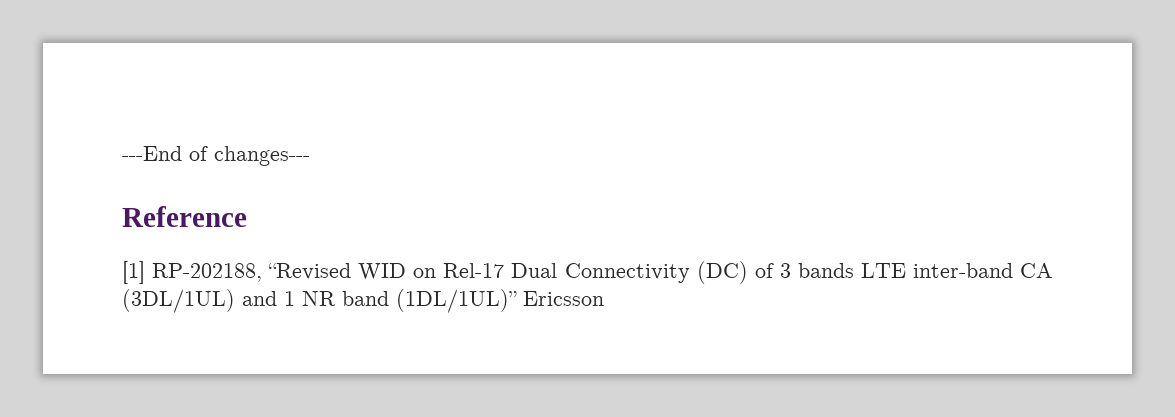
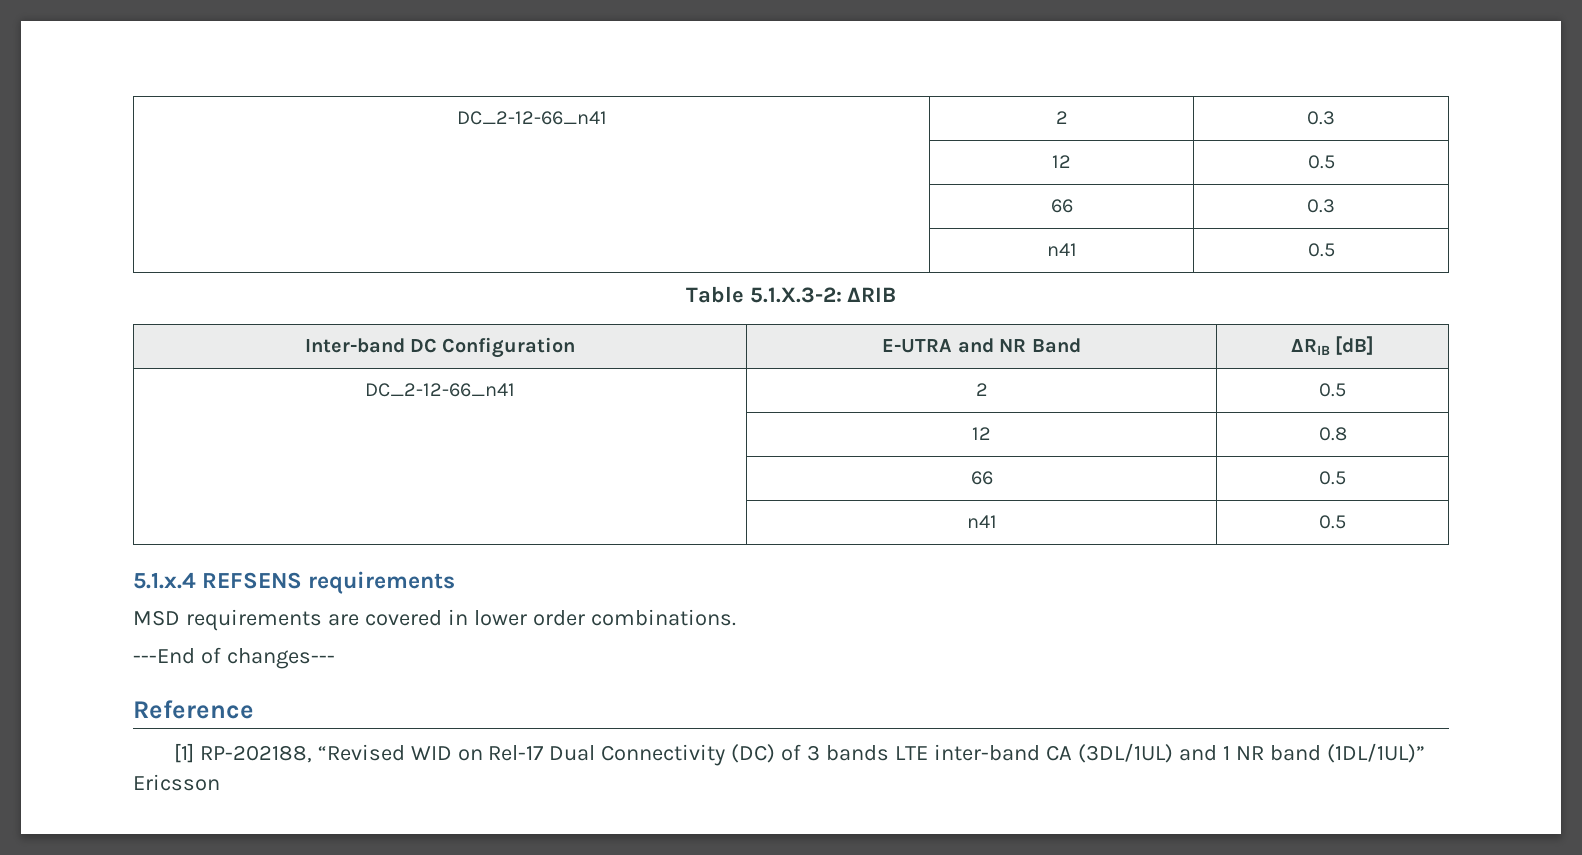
+ DC_2-12-66_n41 | 2 | 0.3
+ | 12 | 0.5
+ | 66 | 0.3
+ | n41 | 0.5
+ Table 5.1.X.3-2: ΔRIB
+ Inter-band DC Configuration | E-UTRA and NR Band | ΔRIB [dB]
+ DC_2-12-66_n41 | 2 | 0.5
+ | 12 | 0.8
+ | 66 | 0.5
+ | n41 | 0.5
+ 5.1.x.4 REFSENS requirements
+ MSD requirements are covered in lower order combinations.

